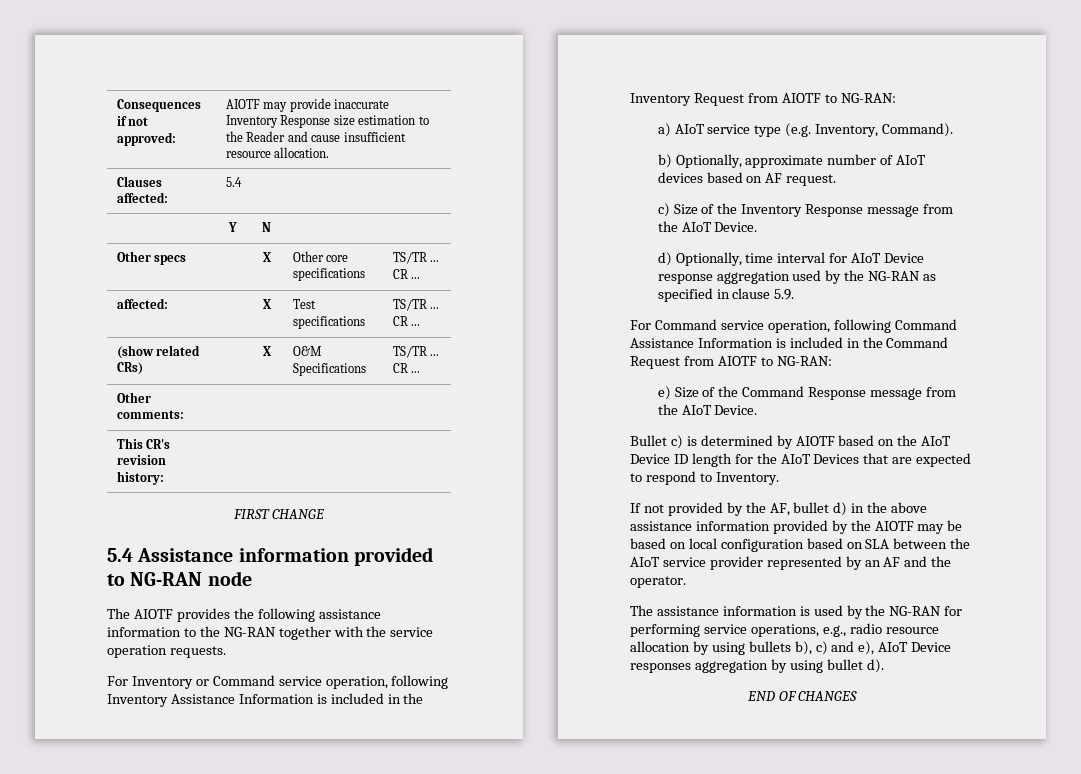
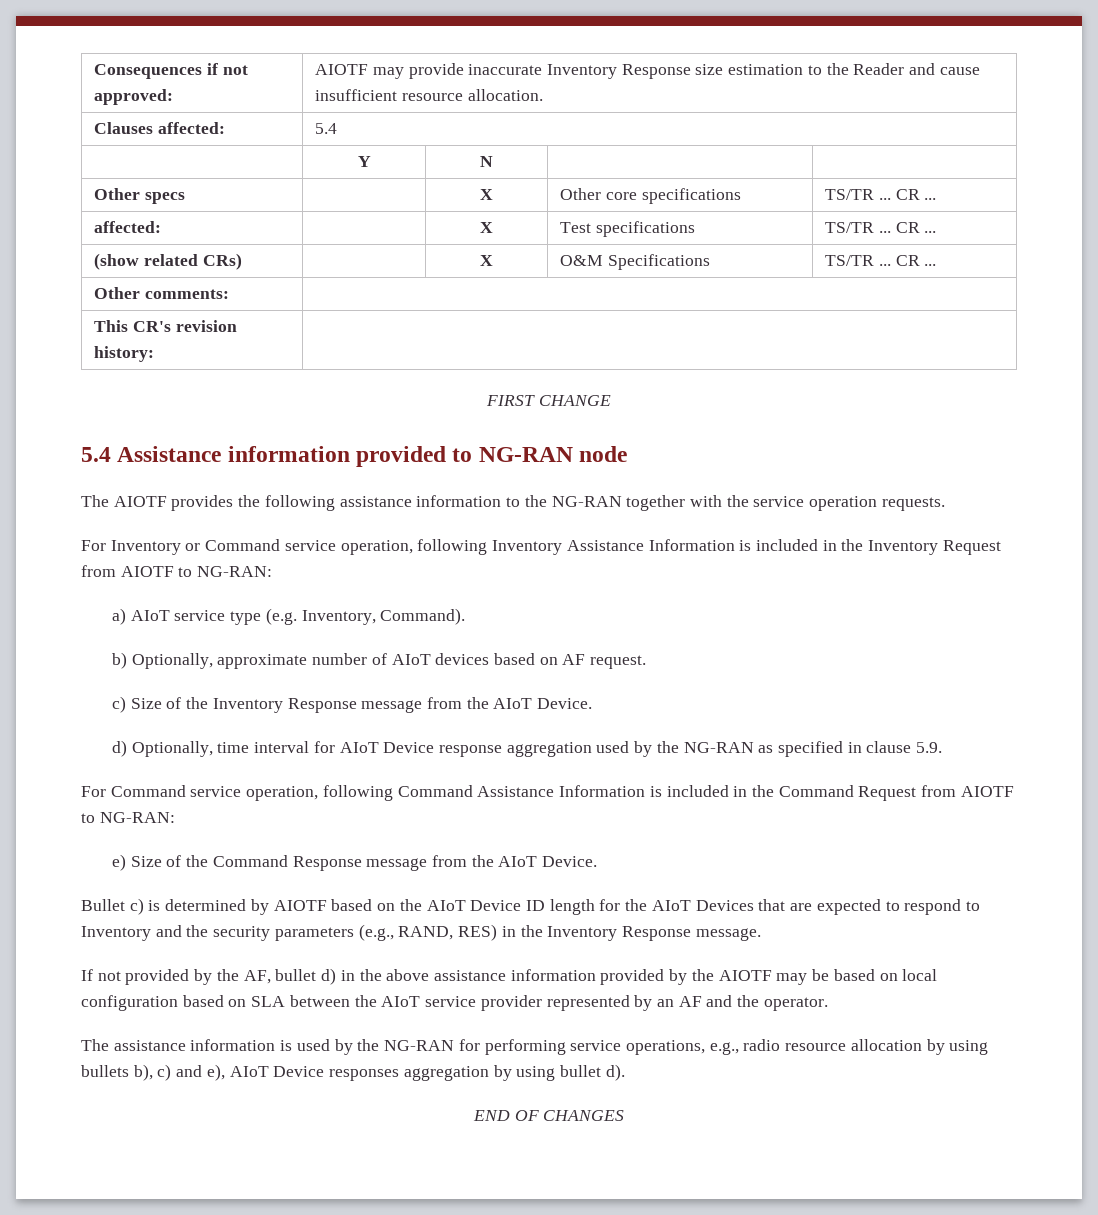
- Bullet c) is determined by AIOTF based on the AIoT Device ID length for the AIoT Devices that are expected to respond to Inventory.
+ Bullet c) is determined by AIOTF based on the AIoT Device ID length for the AIoT Devices that are expected to respond to Inventory and the security parameters (e.g., RAND, RES) in the Inventory Response message.

